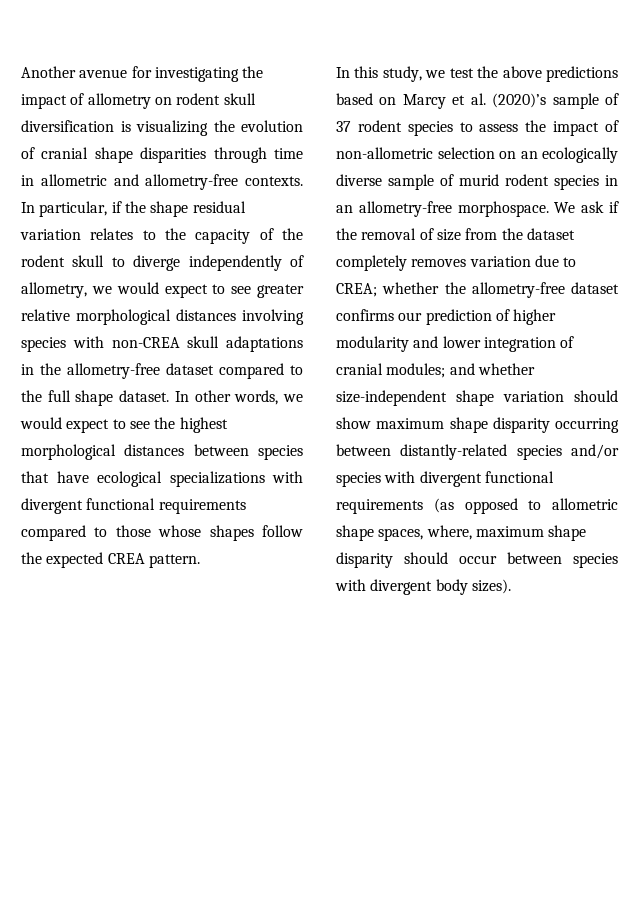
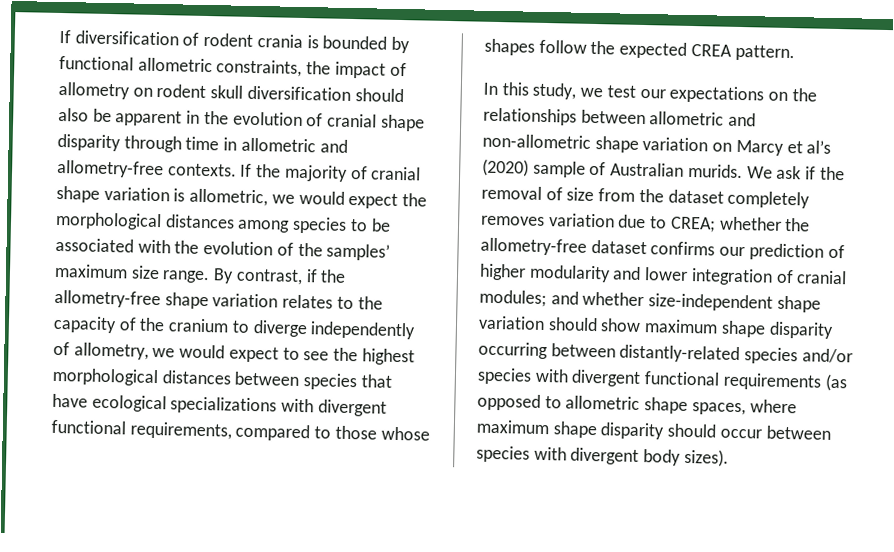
- Another avenue for investigating the impact of allometry on rodent skull diversification is visualizing the evolution of cranial shape disparities through time in allometric and allometry-free contexts.
+ If diversification of rodent crania is bounded by functional allometric constraints, the impact of allometry on rodent skull diversification should also be apparent in the evolution of cranial shape disparity through time in allometric and allometry-free contexts.
- In particular, if the shape residual variation relates to the capacity of the rodent skull to diverge independently of allometry, we would expect to see greater relative morphological distances involving species with non-CREA skull adaptations in the allometry-free dataset compared to the full shape dataset. In other words, we would expect to see the highest morphological distances between species that have ecological specializations with divergent functional requirements compared to those whose shapes follow the expected CREA pattern.
+ If the majority of cranial shape variation is allometric, we would expect the morphological distances among species to be associated with the evolution of the samples’ maximum size range. By contrast, if the allometry-free shape variation relates to the capacity of the cranium to diverge independently of allometry, we would expect to see the highest morphological distances between species that have ecological specializations with divergent functional requirements, compared to those whose shapes follow the expected CREA pattern.
- In this study, we test the above predictions based on Marcy et al. (2020)’s sample of 37 rodent species to assess the impact of non-allometric selection on an ecologically diverse sample of murid rodent species in an allometry-free morphospace.
+ In this study, we test our expectations on the relationships between allometric and non-allometric shape variation on Marcy et al’s (2020) sample of Australian murids.
- and whether size-independent shape variation should show maximum shape disparity occurring between distantly-related species and/or species with divergent functional requirements (as opposed to allometric shape spaces, where, maximum shape disparity should occur between species with divergent body sizes).
+ and whether size-independent shape variation should show maximum shape disparity occurring between distantly-related species and/or species with divergent functional requirements (as opposed to allometric shape spaces, where maximum shape disparity should occur between species with divergent body sizes).

